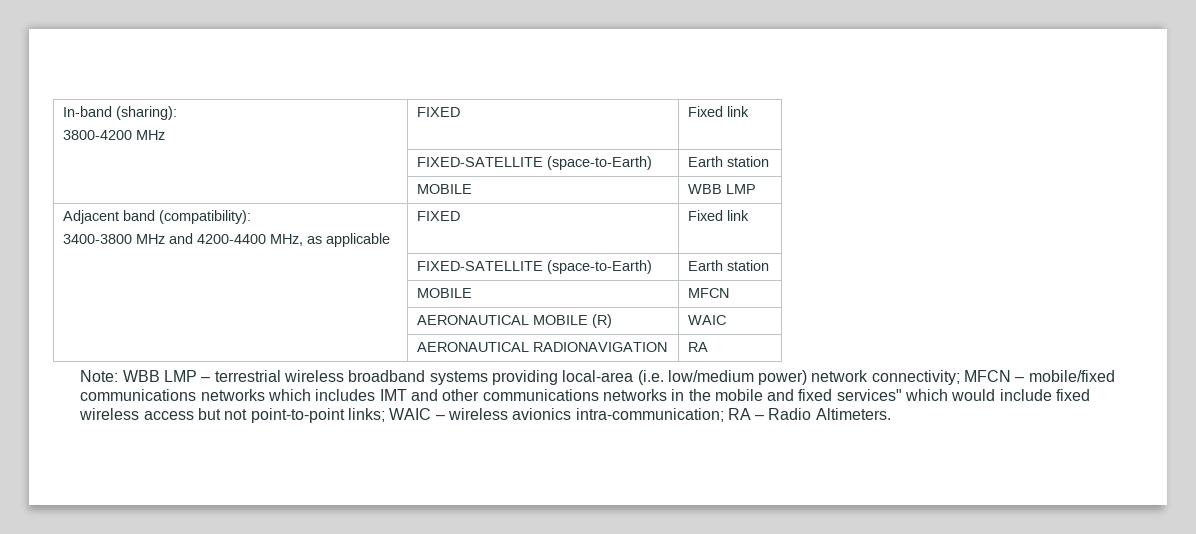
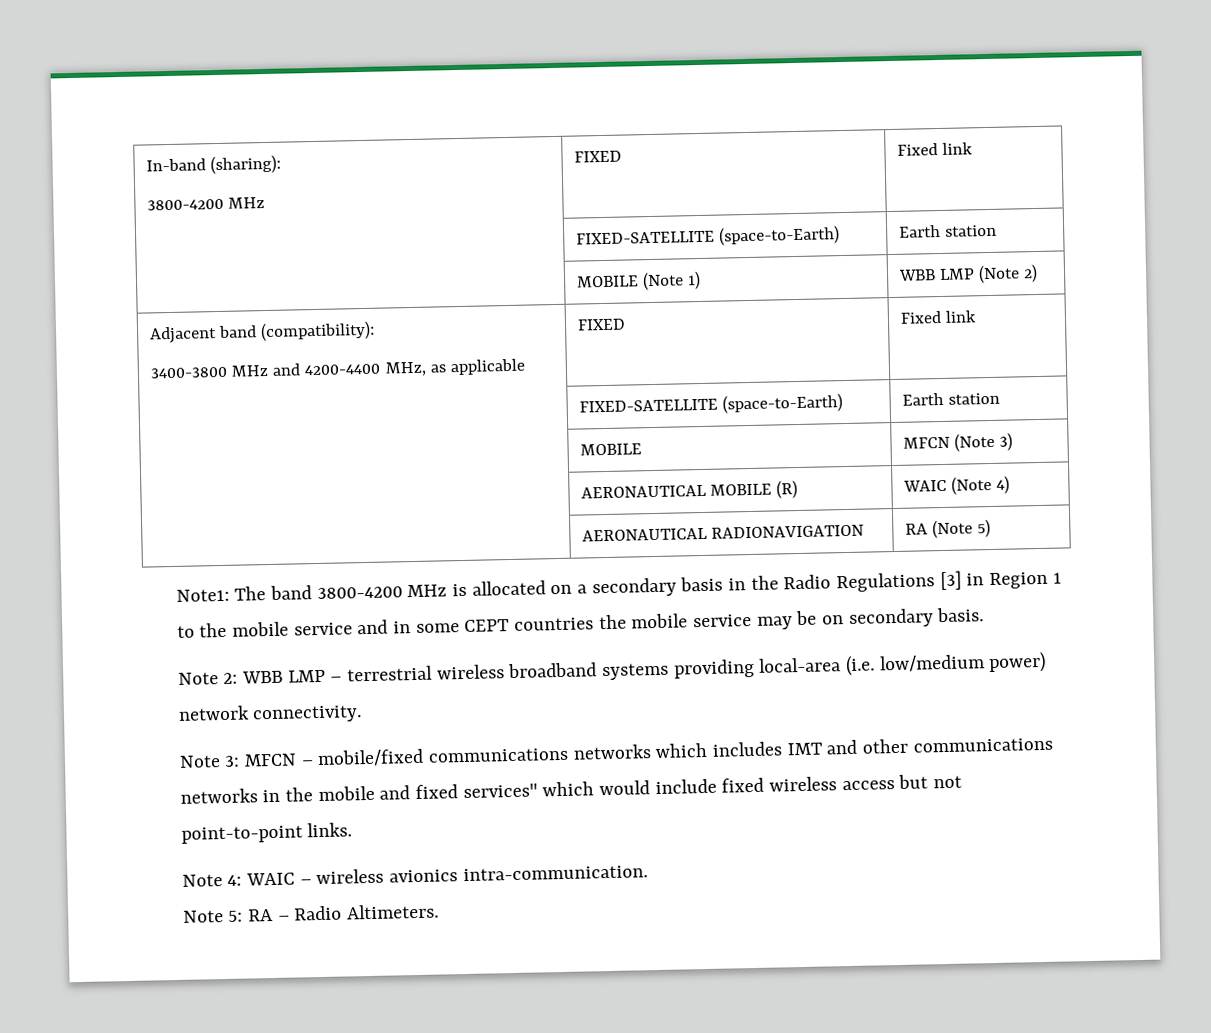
- | MOBILE | WBB LMP
+ | MOBILE (Note 1) | WBB LMP (Note 2)
- | MOBILE | MFCN
+ | MOBILE | MFCN (Note 3)
- | AERONAUTICAL MOBILE (R) | WAIC
+ | AERONAUTICAL MOBILE (R) | WAIC (Note 4)
- | AERONAUTICAL RADIONAVIGATION | RA
- Note: WBB LMP – terrestrial wireless broadband systems providing local-area (i.e. low/medium power) network connectivity; MFCN – mobile/fixed communications networks which includes IMT and other communications networks in the mobile and fixed services" which would include fixed wireless access but not point-to-point links; WAIC – wireless avionics intra-communication; RA – Radio Altimeters.
+ | AERONAUTICAL RADIONAVIGATION | RA (Note 5)
+ Note1: The band 3800-4200 MHz is allocated on a secondary basis in the Radio Regulations [3] in Region 1 to the mobile service and in some CEPT countries the mobile service may be on secondary basis.
+ Note 2: WBB LMP – terrestrial wireless broadband systems providing local-area (i.e. low/medium power) network connectivity.
+ Note 3: MFCN – mobile/fixed communications networks which includes IMT and other communications networks in the mobile and fixed services" which would include fixed wireless access but not point-to-point links.
+ Note 4: WAIC – wireless avionics intra-communication.
+ Note 5: RA – Radio Altimeters.

